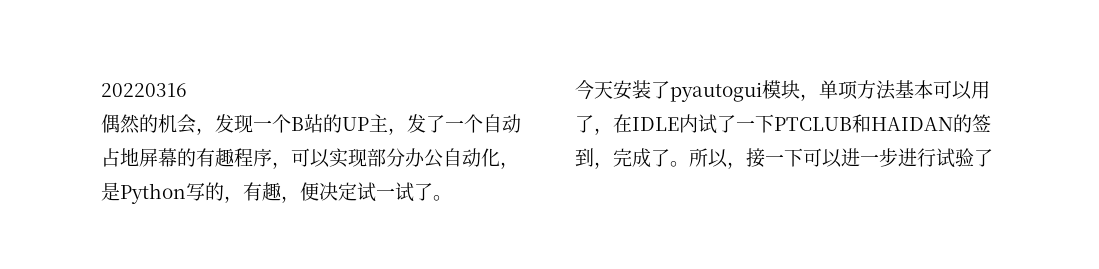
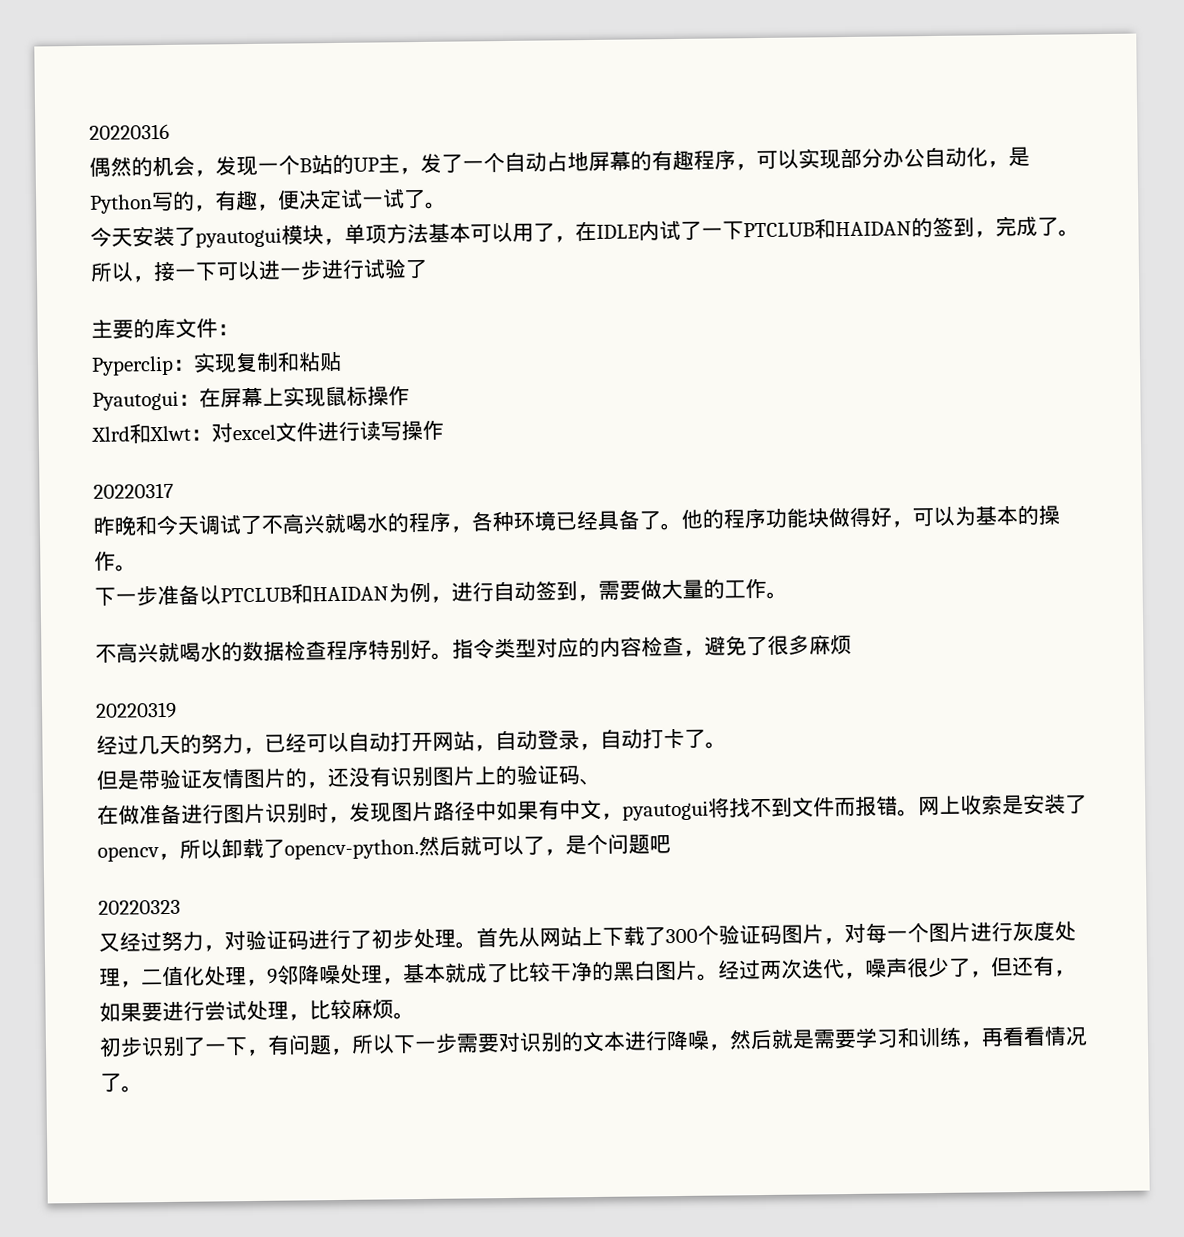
+ 主要的库文件：
+ Pyperclip：实现复制和粘贴
+ Pyautogui：在屏幕上实现鼠标操作
+ Xlrd和Xlwt：对excel文件进行读写操作
+ 20220317
+ 昨晚和今天调试了不高兴就喝水的程序，各种环境已经具备了。他的程序功能块做得好，可以为基本的操作。
+ 下一步准备以PTCLUB和HAIDAN为例，进行自动签到，需要做大量的工作。
+ 不高兴就喝水的数据检查程序特别好。指令类型对应的内容检查，避免了很多麻烦
+ 20220319
+ 经过几天的努力，已经可以自动打开网站，自动登录，自动打卡了。
+ 但是带验证友情图片的，还没有识别图片上的验证码、
+ 在做准备进行图片识别时，发现图片路径中如果有中文，pyautogui将找不到文件而报错。网上收索是安装了opencv，所以卸载了opencv-python.然后就可以了，是个问题吧
+ 20220323
+ 又经过努力，对验证码进行了初步处理。首先从网站上下载了300个验证码图片，对每一个图片进行灰度处理，二值化处理，9邻降噪处理，基本就成了比较干净的黑白图片。经过两次迭代，噪声很少了，但还有，如果要进行尝试处理，比较麻烦。
+ 初步识别了一下，有问题，所以下一步需要对识别的文本进行降噪，然后就是需要学习和训练，再看看情况了。

